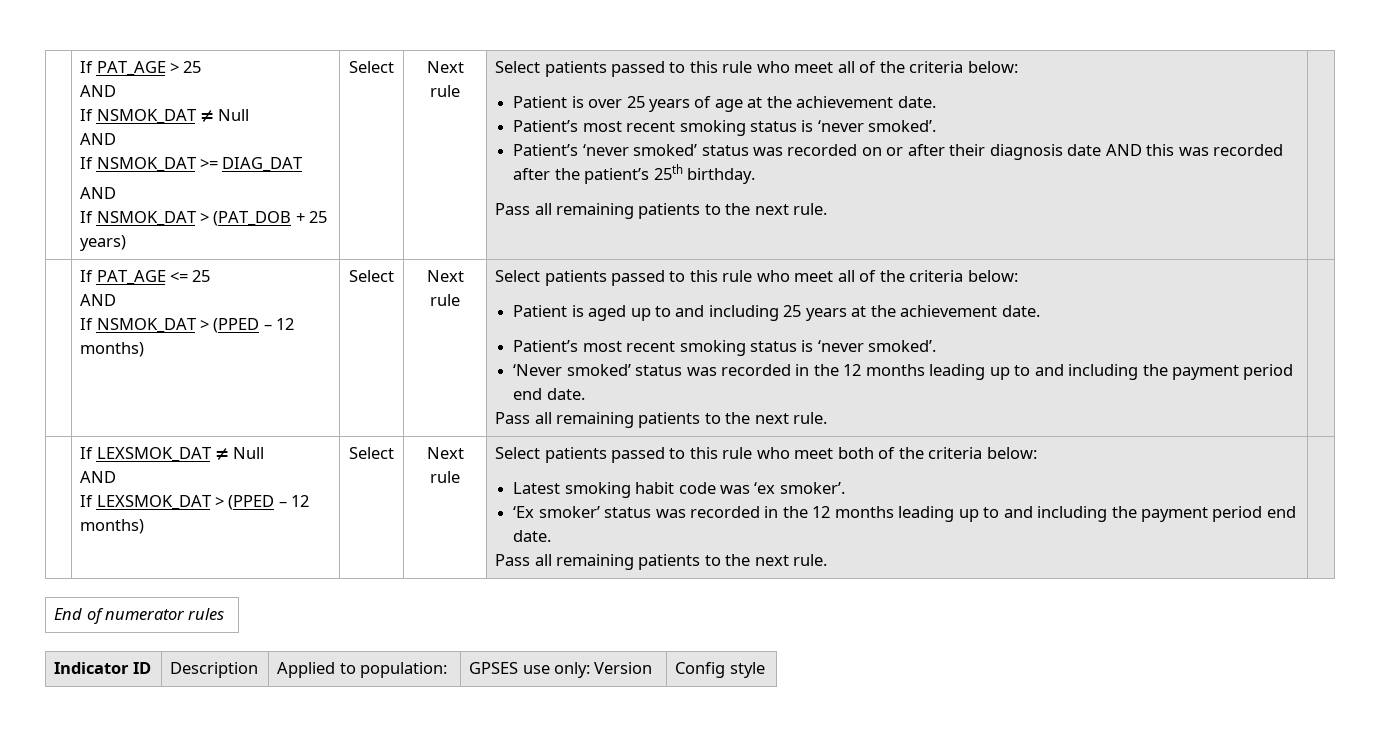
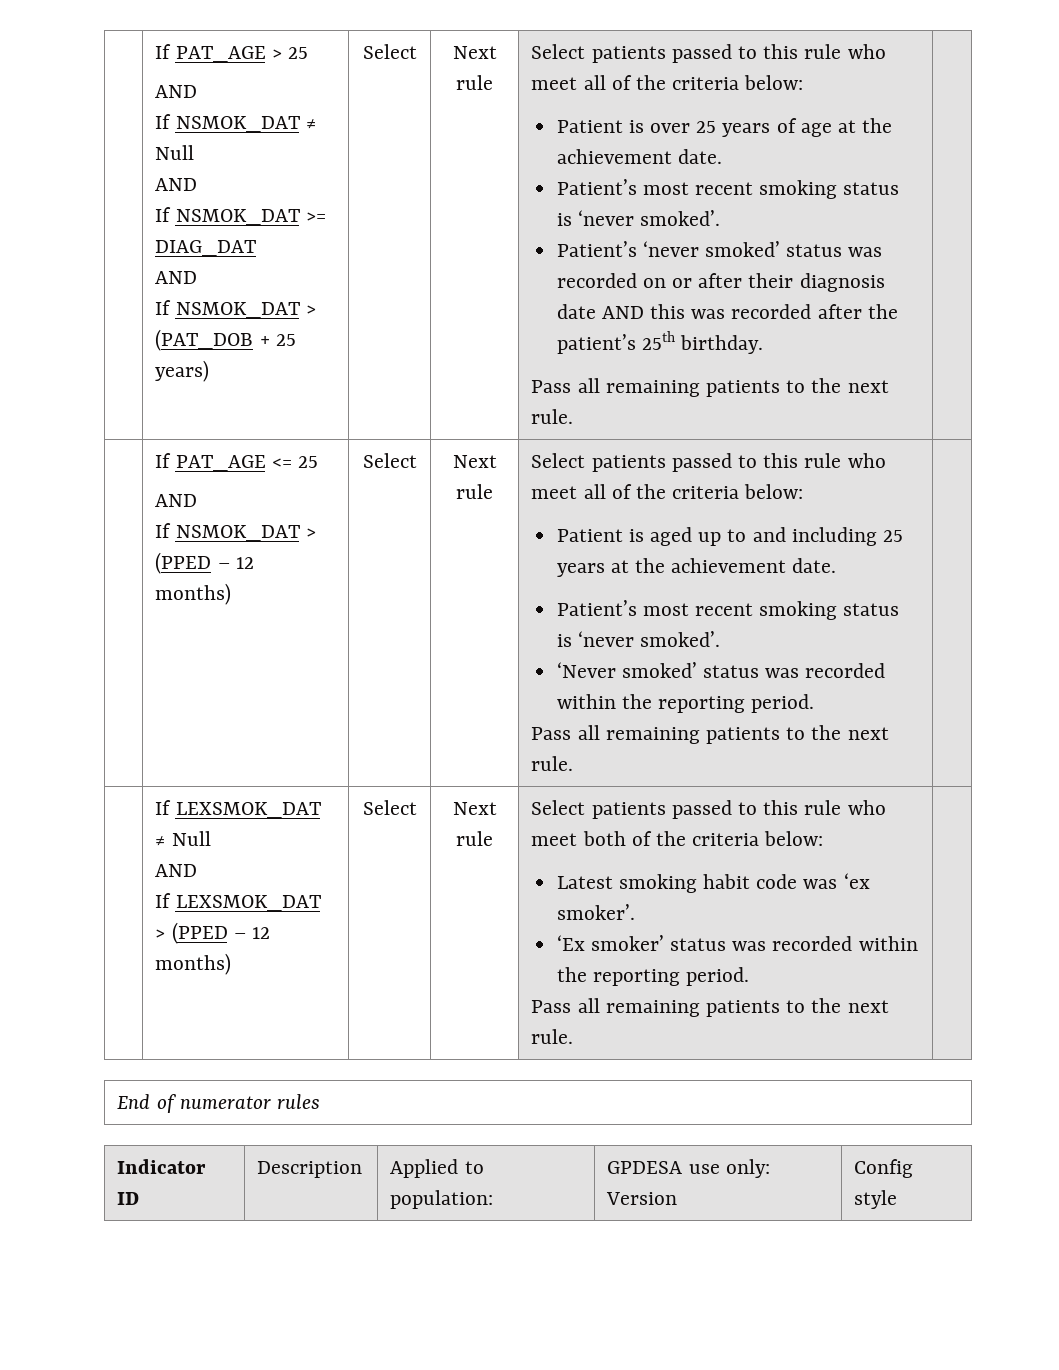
- ‘Never smoked’ status was recorded in the 12 months leading up to and including the payment period end date.
+ ‘Never smoked’ status was recorded within the reporting period.
- ‘Ex smoker’ status was recorded in the 12 months leading up to and including the payment period end date.
+ ‘Ex smoker’ status was recorded within the reporting period.
- Indicator ID | Description | Applied to population: | GPSES use only: Version | Config style
+ Indicator ID | Description | Applied to population: | GPDESA use only: Version | Config style

